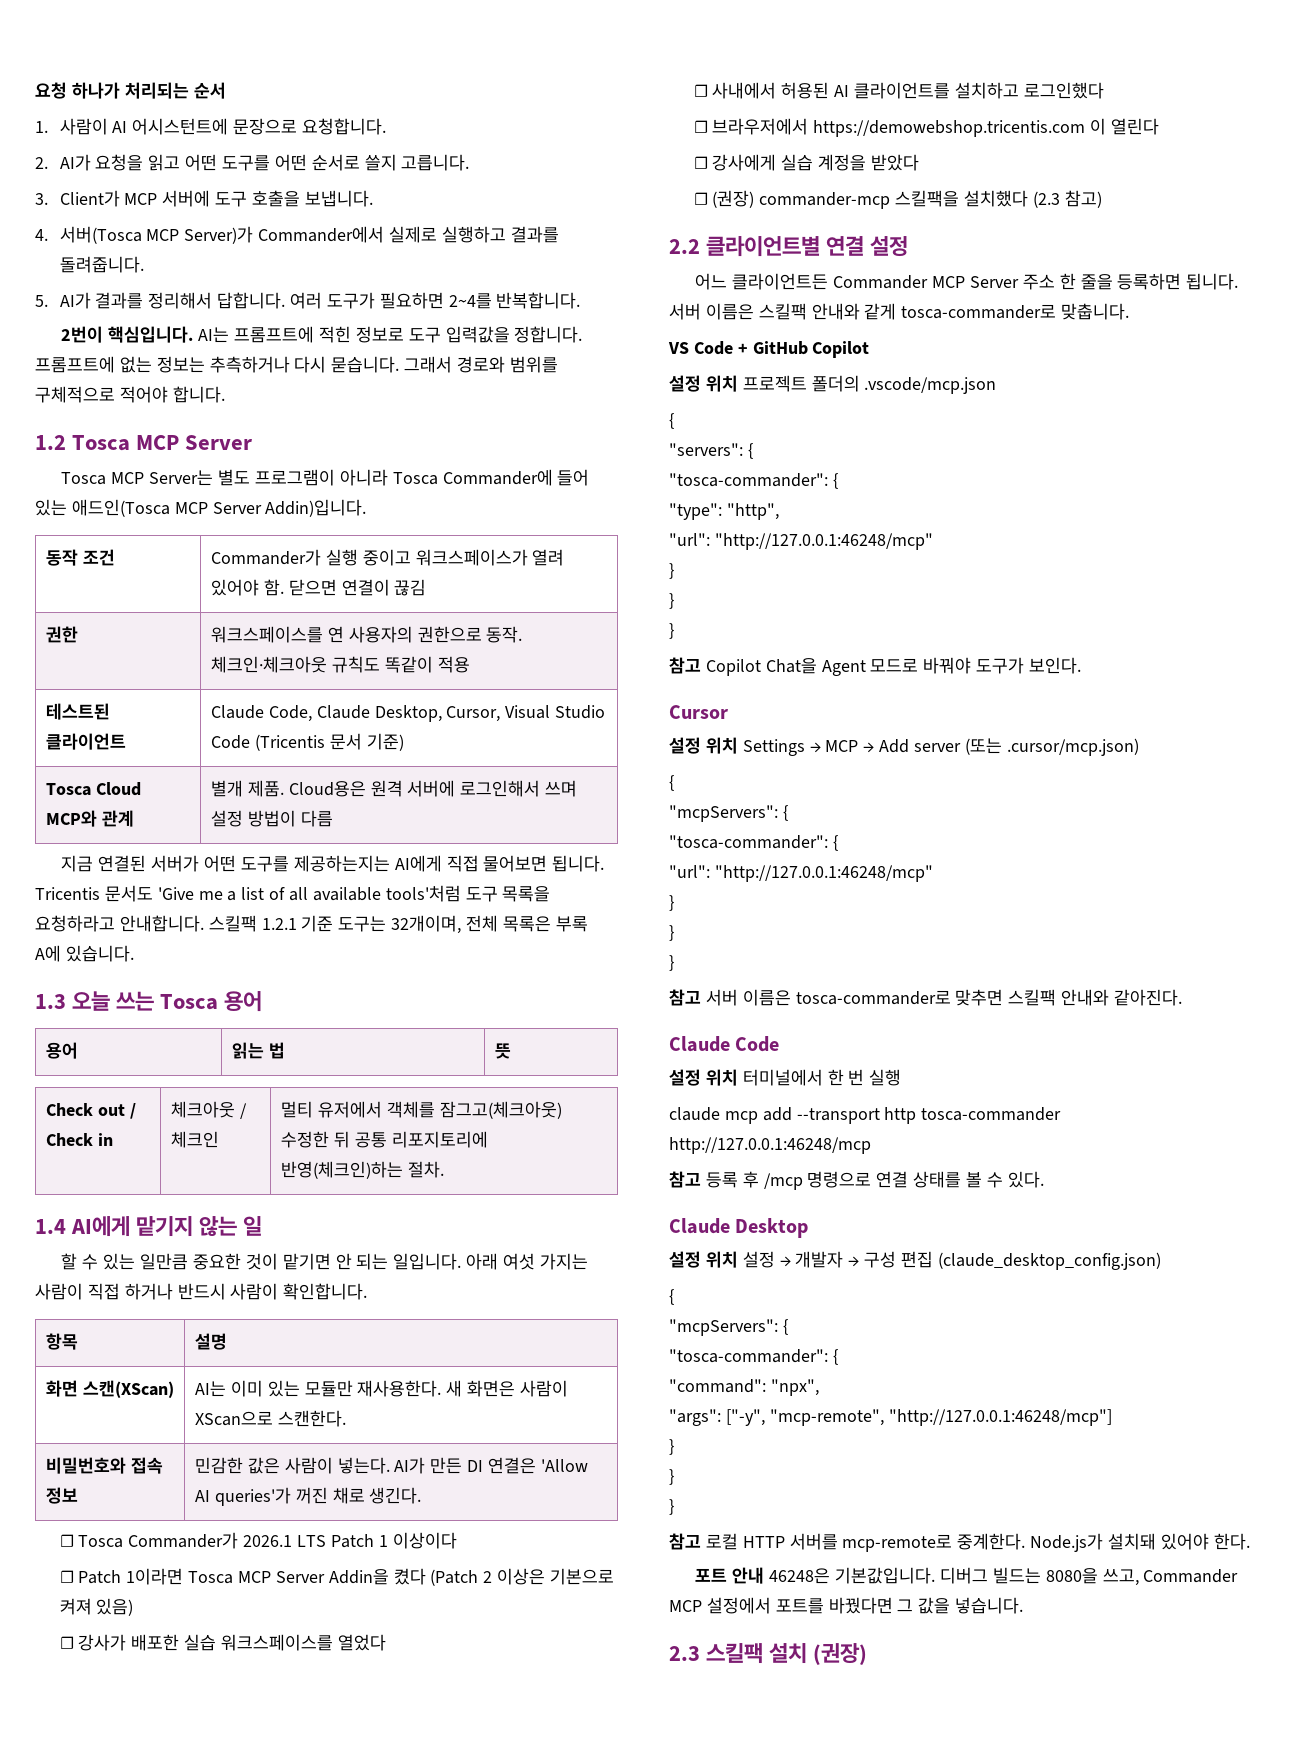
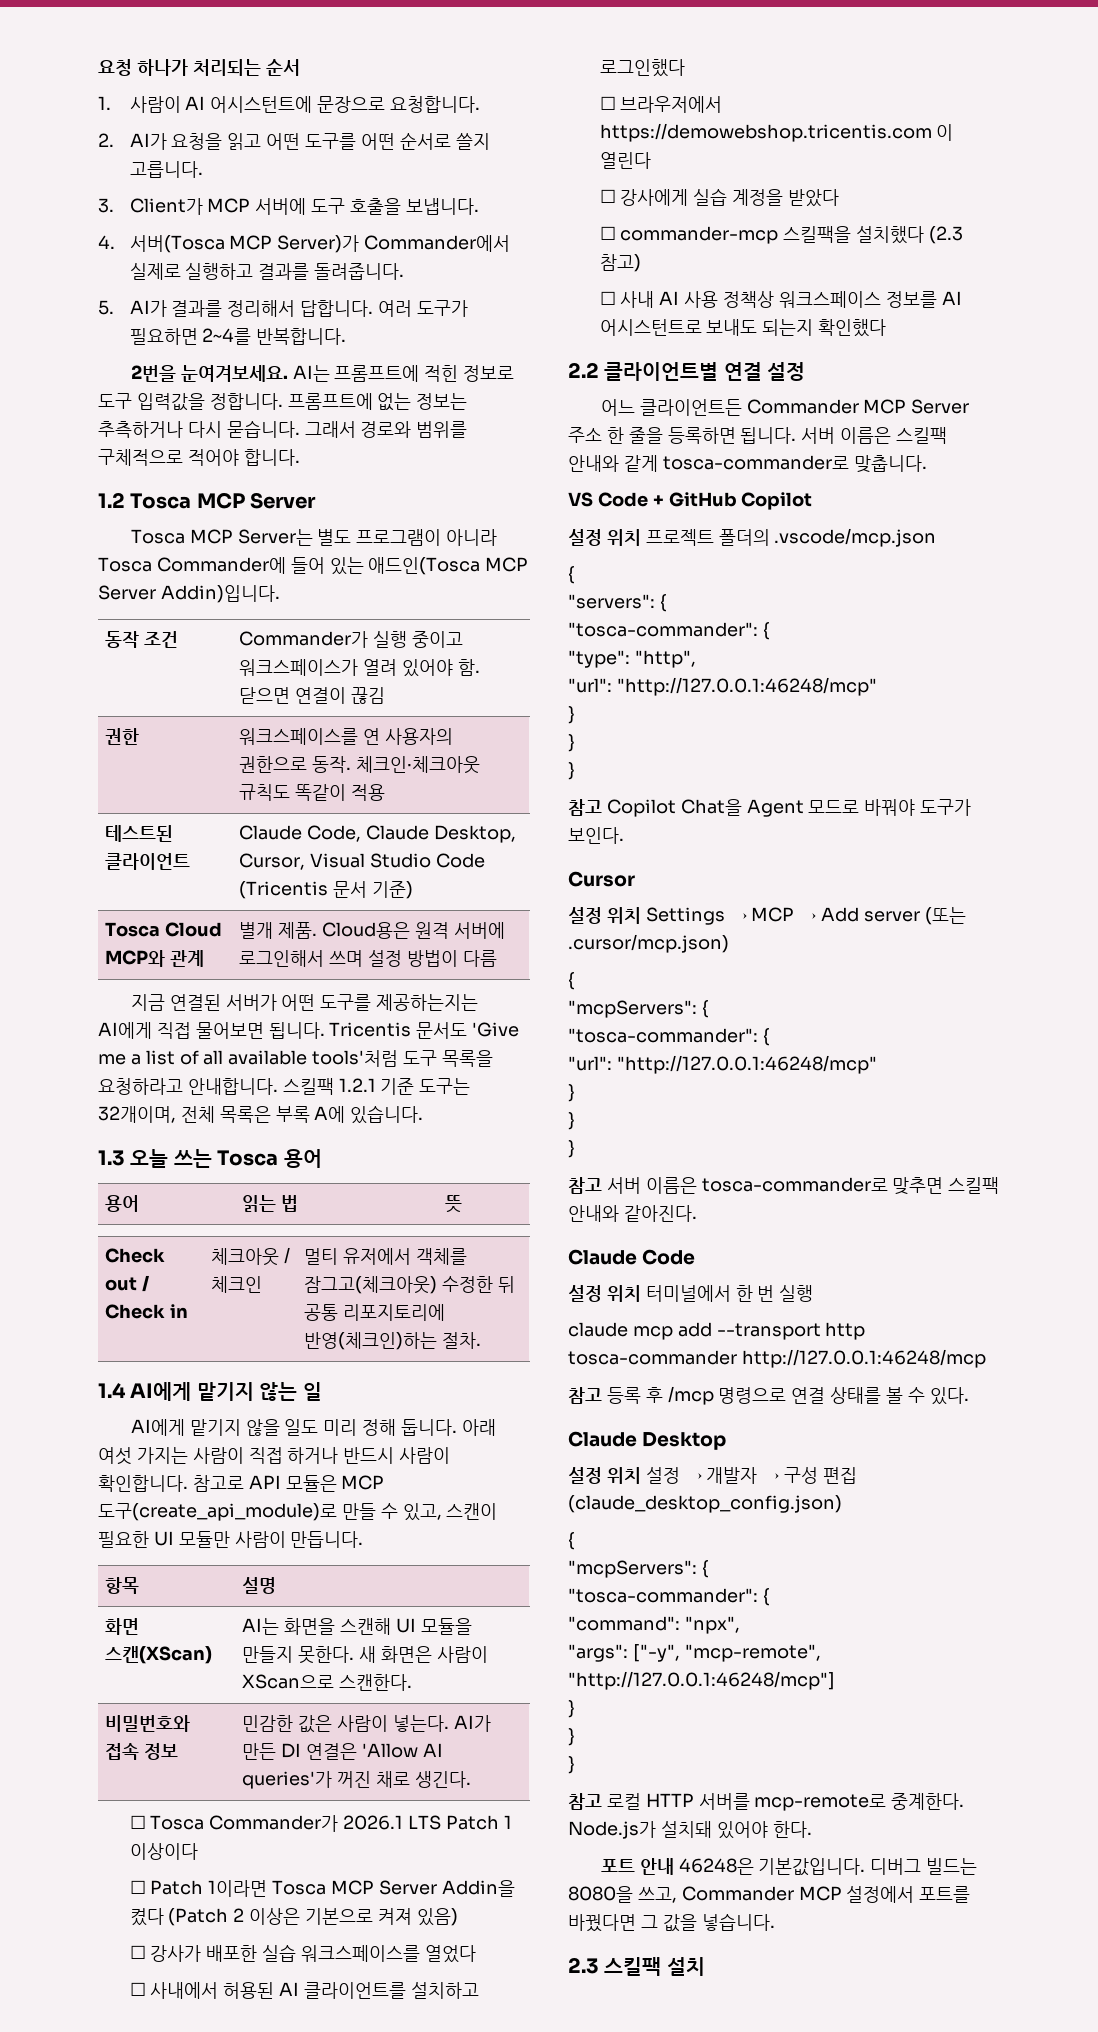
- 2번이 핵심입니다.
+ 2번을 눈여겨보세요.
- 할 수 있는 일만큼 중요한 것이 맡기면 안 되는 일입니다.
+ AI에게 맡기지 않을 일도 미리 정해 둡니다.
+ 참고로 API 모듈은 MCP 도구(create_api_module)로 만들 수 있고, 스캔이 필요한 UI 모듈만 사람이 만듭니다.
- 화면 스캔(XScan) | AI는 이미 있는 모듈만 재사용한다. 새 화면은 사람이 XScan으로 스캔한다.
+ 화면 스캔(XScan) | AI는 화면을 스캔해 UI 모듈을 만들지 못한다. 새 화면은 사람이 XScan으로 스캔한다.
- ☐ (권장) commander-mcp 스킬팩을 설치했다 (2.3 참고)
+ ☐ commander-mcp 스킬팩을 설치했다 (2.3 참고)
+ ☐ 사내 AI 사용 정책상 워크스페이스 정보를 AI 어시스턴트로 보내도 되는지 확인했다
- 2.3 스킬팩 설치 (권장)
+ 2.3 스킬팩 설치

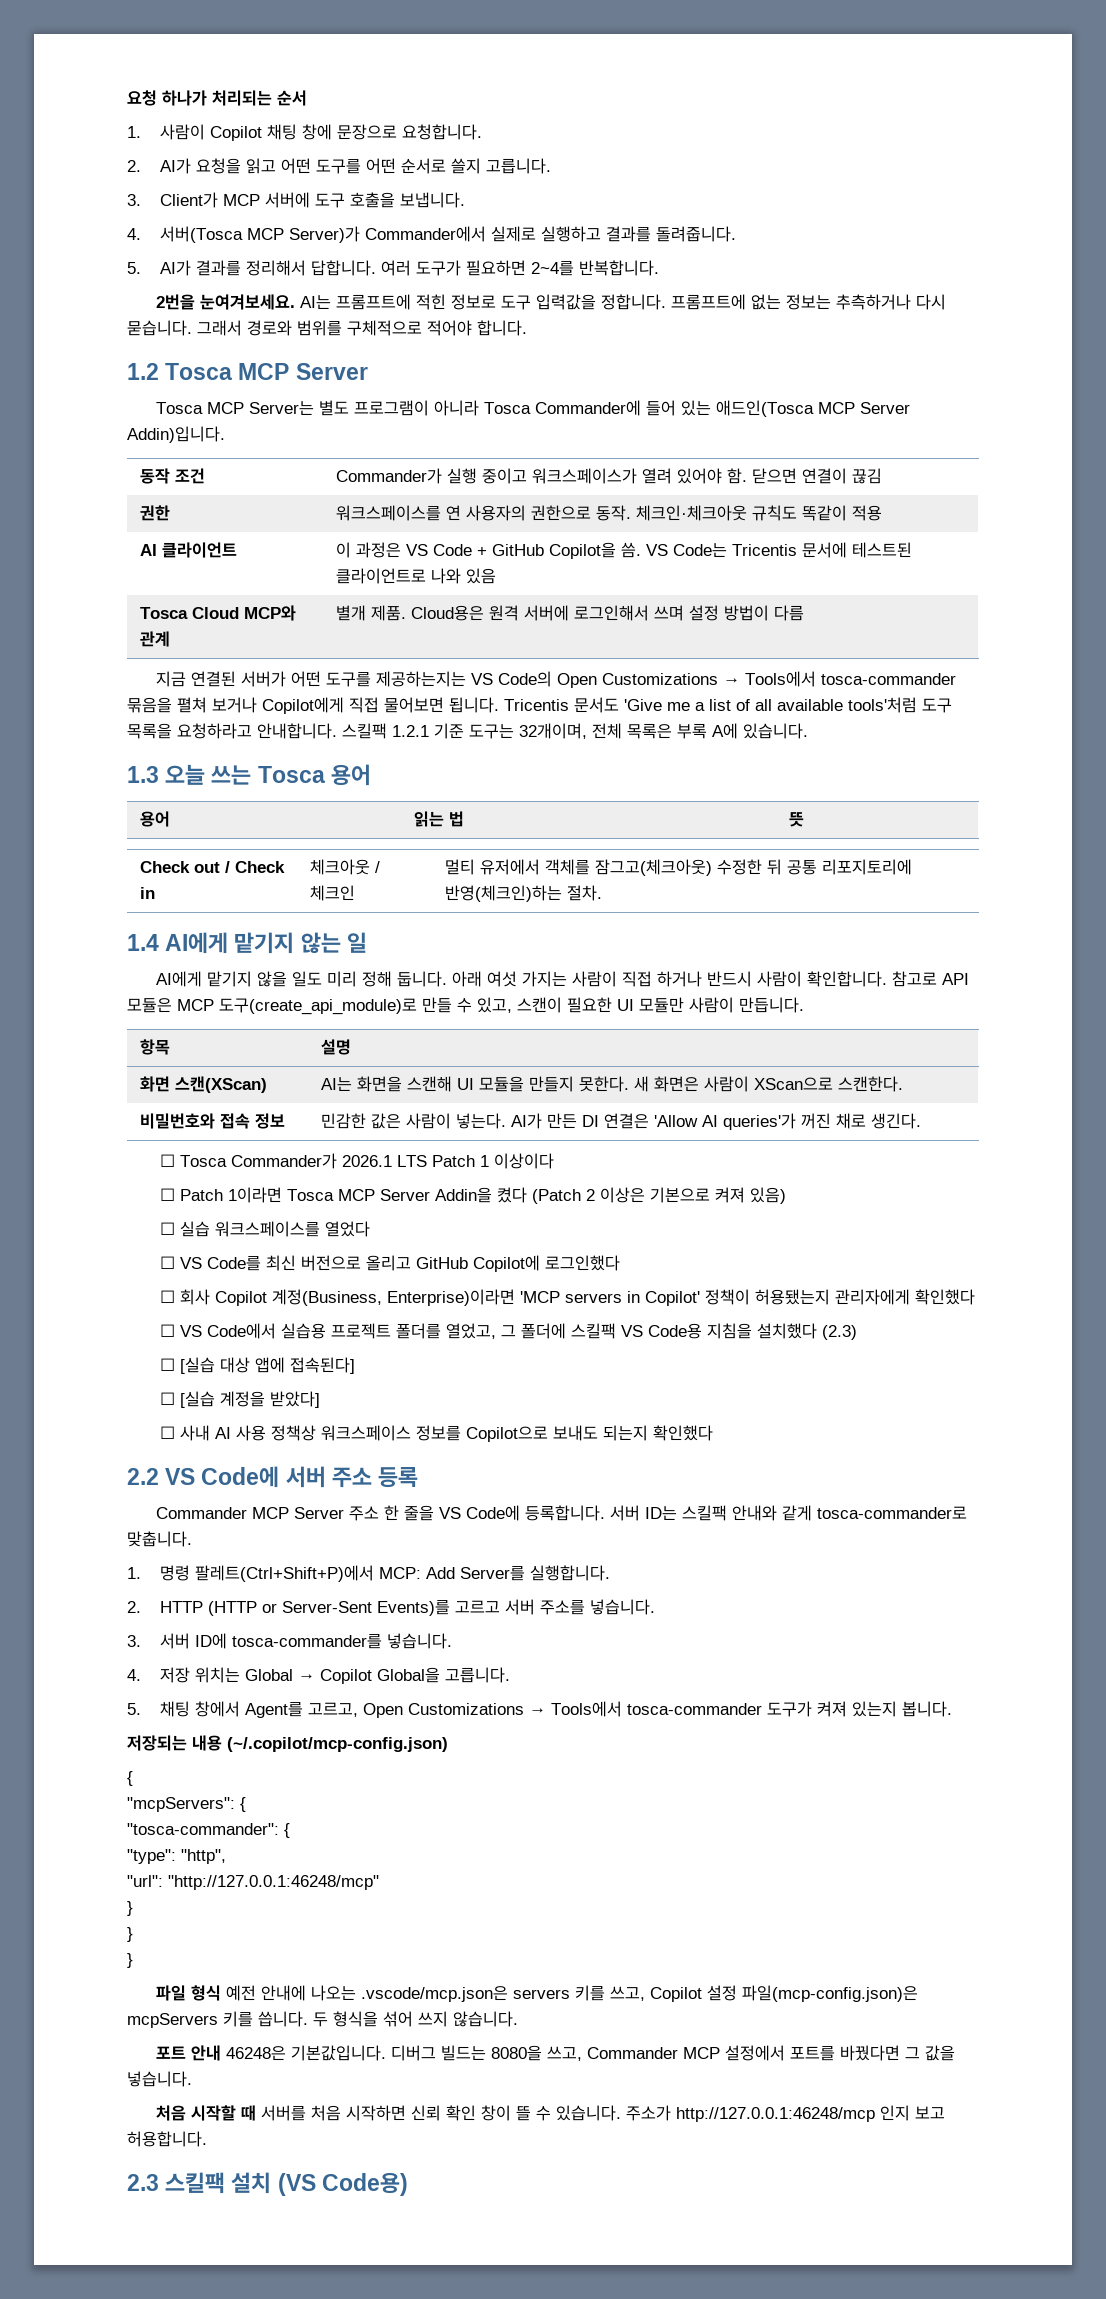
- 1. 사람이 AI 어시스턴트에 문장으로 요청합니다.
+ 1. 사람이 Copilot 채팅 창에 문장으로 요청합니다.
- 테스트된 클라이언트 | Claude Code, Claude Desktop, Cursor, Visual Studio Code (Tricentis 문서 기준)
+ AI 클라이언트 | 이 과정은 VS Code + GitHub Copilot을 씀. VS Code는 Tricentis 문서에 테스트된 클라이언트로 나와 있음
- 지금 연결된 서버가 어떤 도구를 제공하는지는 AI에게 직접 물어보면 됩니다.
+ 지금 연결된 서버가 어떤 도구를 제공하는지는 VS Code의 Open Customizations → Tools에서 tosca-commander 묶음을 펼쳐 보거나 Copilot에게 직접 물어보면 됩니다.
- ☐ 강사가 배포한 실습 워크스페이스를 열었다
+ ☐ 실습 워크스페이스를 열었다
- ☐ 사내에서 허용된 AI 클라이언트를 설치하고 로그인했다
- ☐ 브라우저에서 https://demowebshop.tricentis.com 이 열린다
- ☐ 강사에게 실습 계정을 받았다
- ☐ commander-mcp 스킬팩을 설치했다 (2.3 참고)
+ ☐ VS Code를 최신 버전으로 올리고 GitHub Copilot에 로그인했다
+ ☐ 회사 Copilot 계정(Business, Enterprise)이라면 'MCP servers in Copilot' 정책이 허용됐는지 관리자에게 확인했다
+ ☐ VS Code에서 실습용 프로젝트 폴더를 열었고, 그 폴더에 스킬팩 VS Code용 지침을 설치했다 (2.3)
+ ☐ [실습 대상 앱에 접속된다]
+ ☐ [실습 계정을 받았다]
- ☐ 사내 AI 사용 정책상 워크스페이스 정보를 AI 어시스턴트로 보내도 되는지 확인했다
+ ☐ 사내 AI 사용 정책상 워크스페이스 정보를 Copilot으로 보내도 되는지 확인했다
- 2.2 클라이언트별 연결 설정
- 어느 클라이언트든 Commander MCP Server 주소 한 줄을 등록하면 됩니다. 서버 이름은 스킬팩 안내와 같게 tosca-commander로 맞춥니다.
+ 2.2 VS Code에 서버 주소 등록
+ Commander MCP Server 주소 한 줄을 VS Code에 등록합니다. 서버 ID는 스킬팩 안내와 같게 tosca-commander로 맞춥니다.
- VS Code + GitHub Copilot
- 설정 위치 프로젝트 폴더의 .vscode/mcp.json
+ 1. 명령 팔레트(Ctrl+Shift+P)에서 MCP: Add Server를 실행합니다.
+ 2. HTTP (HTTP or Server-Sent Events)를 고르고 서버 주소를 넣습니다.
+ 3. 서버 ID에 tosca-commander를 넣습니다.
+ 4. 저장 위치는 Global → Copilot Global을 고릅니다.
+ 5. 채팅 창에서 Agent를 고르고, Open Customizations → Tools에서 tosca-commander 도구가 켜져 있는지 봅니다.
+ 저장되는 내용 (~/.copilot/mcp-config.json)
  {
- "servers": {
+ "mcpServers": {
- 참고 Copilot Chat을 Agent 모드로 바꿔야 도구가 보인다.
- Cursor
- 설정 위치 Settings → MCP → Add server (또는 .cursor/mcp.json)
- {
- "mcpServers": {
- "tosca-commander": {
- "url": "http://127.0.0.1:46248/mcp"
- }
- }
- }
- 참고 서버 이름은 tosca-commander로 맞추면 스킬팩 안내와 같아진다.
- Claude Code
- 설정 위치 터미널에서 한 번 실행
- claude mcp add --transport http tosca-commander http://127.0.0.1:46248/mcp
- 참고 등록 후 /mcp 명령으로 연결 상태를 볼 수 있다.
- Claude Desktop
- 설정 위치 설정 → 개발자 → 구성 편집 (claude_desktop_config.json)
- {
- "mcpServers": {
- "tosca-commander": {
- "command": "npx",
- "args": ["-y", "mcp-remote", "http://127.0.0.1:46248/mcp"]
- }
- }
- }
- 참고 로컬 HTTP 서버를 mcp-remote로 중계한다. Node.js가 설치돼 있어야 한다.
+ 파일 형식 예전 안내에 나오는 .vscode/mcp.json은 servers 키를 쓰고, Copilot 설정 파일(mcp-config.json)은 mcpServers 키를 씁니다. 두 형식을 섞어 쓰지 않습니다.
+ 처음 시작할 때 서버를 처음 시작하면 신뢰 확인 창이 뜰 수 있습니다. 주소가 http://127.0.0.1:46248/mcp 인지 보고 허용합니다.
- 2.3 스킬팩 설치
+ 2.3 스킬팩 설치 (VS Code용)

